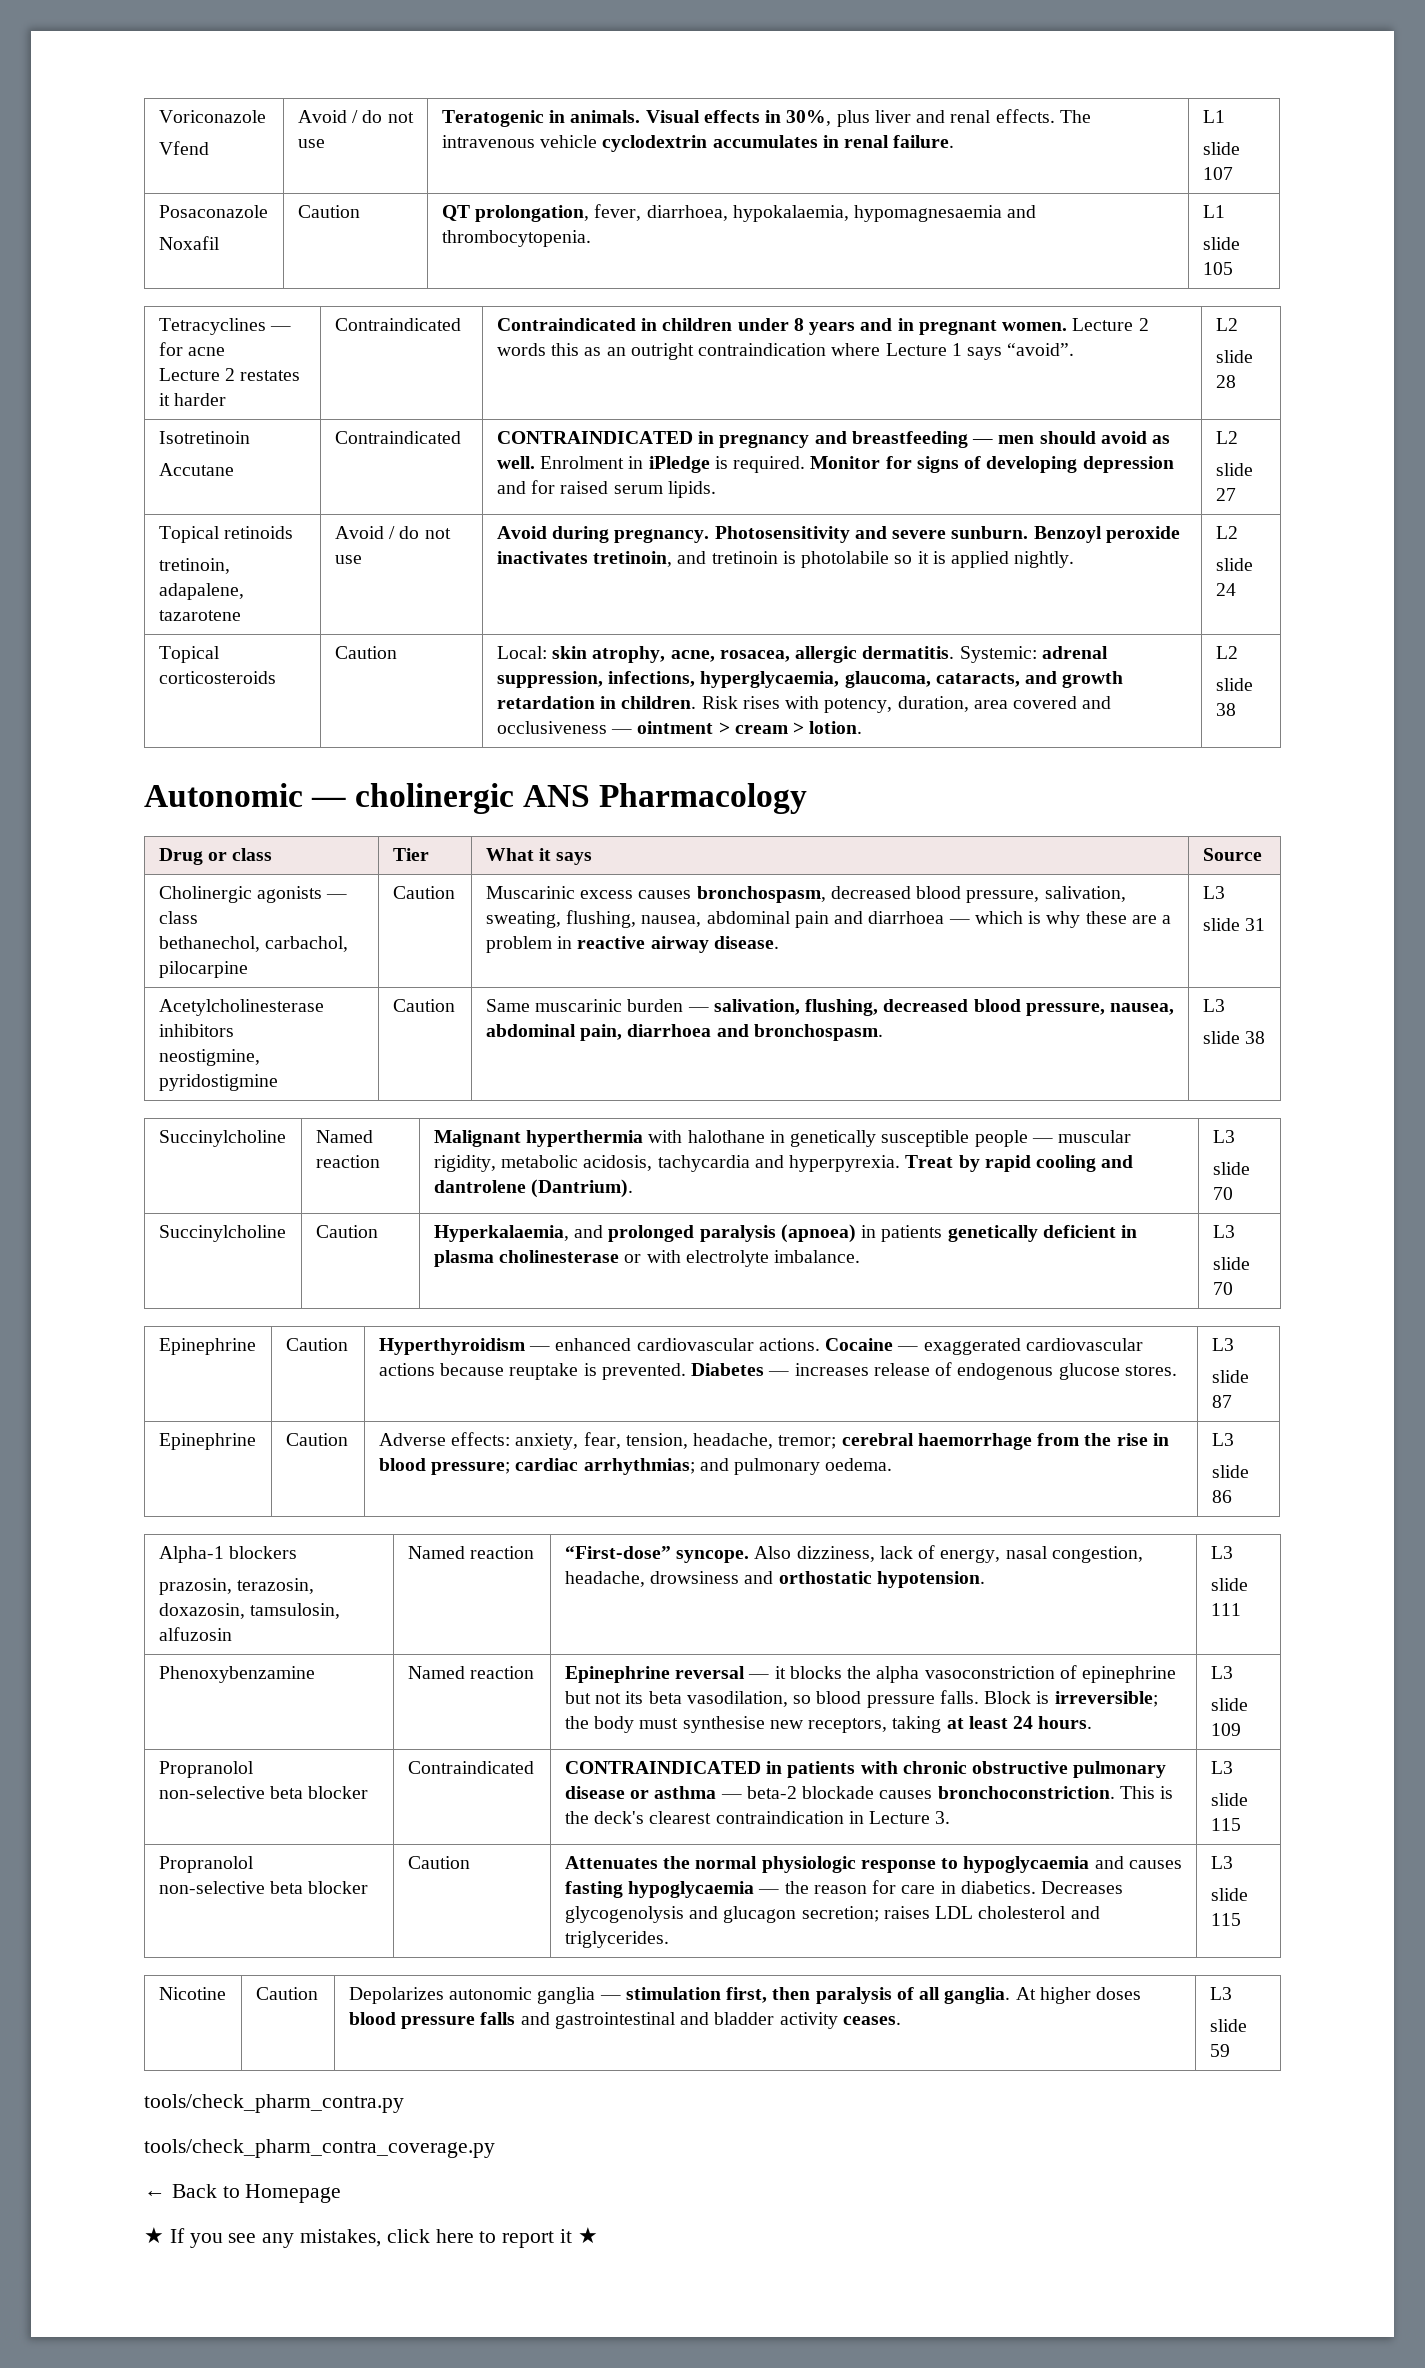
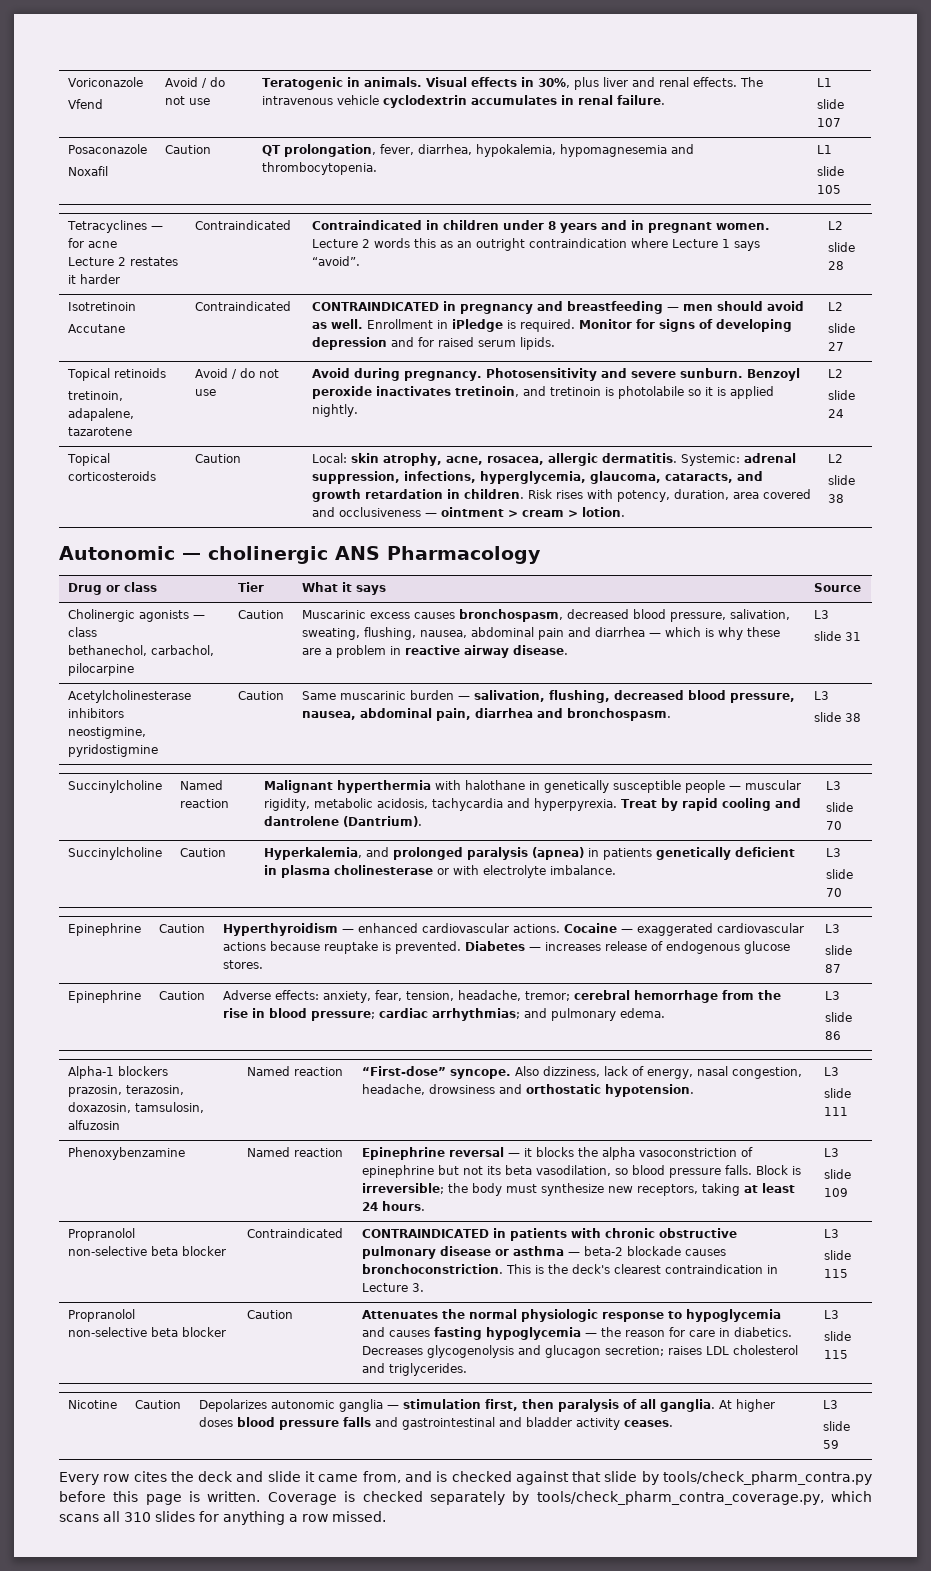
  Posaconazole
- Noxafil | Caution | QT prolongation, fever, diarrhoea, hypokalaemia, hypomagnesaemia and thrombocytopenia. | L1
+ Noxafil | Caution | QT prolongation, fever, diarrhea, hypokalemia, hypomagnesemia and thrombocytopenia. | L1
  Isotretinoin
- Accutane | Contraindicated | CONTRAINDICATED in pregnancy and breastfeeding — men should avoid as well. Enrolment in iPledge is required. Monitor for signs of developing depression and for raised serum lipids. | L2
+ Accutane | Contraindicated | CONTRAINDICATED in pregnancy and breastfeeding — men should avoid as well. Enrollment in iPledge is required. Monitor for signs of developing depression and for raised serum lipids. | L2
- Topical corticosteroids | Caution | Local: skin atrophy, acne, rosacea, allergic dermatitis. Systemic: adrenal suppression, infections, hyperglycaemia, glaucoma, cataracts, and growth retardation in children. Risk rises with potency, duration, area covered and occlusiveness — ointment > cream > lotion. | L2
+ Topical corticosteroids | Caution | Local: skin atrophy, acne, rosacea, allergic dermatitis. Systemic: adrenal suppression, infections, hyperglycemia, glaucoma, cataracts, and growth retardation in children. Risk rises with potency, duration, area covered and occlusiveness — ointment > cream > lotion. | L2
  Cholinergic agonists — class
- bethanechol, carbachol, pilocarpine | Caution | Muscarinic excess causes bronchospasm, decreased blood pressure, salivation, sweating, flushing, nausea, abdominal pain and diarrhoea — which is why these are a problem in reactive airway disease. | L3
+ bethanechol, carbachol, pilocarpine | Caution | Muscarinic excess causes bronchospasm, decreased blood pressure, salivation, sweating, flushing, nausea, abdominal pain and diarrhea — which is why these are a problem in reactive airway disease. | L3
  Acetylcholinesterase inhibitors
- neostigmine, pyridostigmine | Caution | Same muscarinic burden — salivation, flushing, decreased blood pressure, nausea, abdominal pain, diarrhoea and bronchospasm. | L3
+ neostigmine, pyridostigmine | Caution | Same muscarinic burden — salivation, flushing, decreased blood pressure, nausea, abdominal pain, diarrhea and bronchospasm. | L3
- Succinylcholine | Caution | Hyperkalaemia, and prolonged paralysis (apnoea) in patients genetically deficient in plasma cholinesterase or with electrolyte imbalance. | L3
+ Succinylcholine | Caution | Hyperkalemia, and prolonged paralysis (apnea) in patients genetically deficient in plasma cholinesterase or with electrolyte imbalance. | L3
- Epinephrine | Caution | Adverse effects: anxiety, fear, tension, headache, tremor; cerebral haemorrhage from the rise in blood pressure; cardiac arrhythmias; and pulmonary oedema. | L3
+ Epinephrine | Caution | Adverse effects: anxiety, fear, tension, headache, tremor; cerebral hemorrhage from the rise in blood pressure; cardiac arrhythmias; and pulmonary edema. | L3
- Phenoxybenzamine | Named reaction | Epinephrine reversal — it blocks the alpha vasoconstriction of epinephrine but not its beta vasodilation, so blood pressure falls. Block is irreversible; the body must synthesise new receptors, taking at least 24 hours. | L3
+ Phenoxybenzamine | Named reaction | Epinephrine reversal — it blocks the alpha vasoconstriction of epinephrine but not its beta vasodilation, so blood pressure falls. Block is irreversible; the body must synthesize new receptors, taking at least 24 hours. | L3
  slide 109
  Propranolol
  non-selective beta blocker | Contraindicated | CONTRAINDICATED in patients with chronic obstructive pulmonary disease or asthma — beta-2 blockade causes bronchoconstriction. This is the deck's clearest contraindication in Lecture 3. | L3
  slide 115
  Propranolol
- non-selective beta blocker | Caution | Attenuates the normal physiologic response to hypoglycaemia and causes fasting hypoglycaemia — the reason for care in diabetics. Decreases glycogenolysis and glucagon secretion; raises LDL cholesterol and triglycerides. | L3
+ non-selective beta blocker | Caution | Attenuates the normal physiologic response to hypoglycemia and causes fasting hypoglycemia — the reason for care in diabetics. Decreases glycogenolysis and glucagon secretion; raises LDL cholesterol and triglycerides. | L3
- tools/check_pharm_contra.py
- tools/check_pharm_contra_coverage.py
- ← Back to Homepage
- ★ If you see any mistakes, click here to report it ★
+ Every row cites the deck and slide it came from, and is checked against that slide by tools/check_pharm_contra.py before this page is written. Coverage is checked separately by tools/check_pharm_contra_coverage.py, which scans all 310 slides for anything a row missed.

